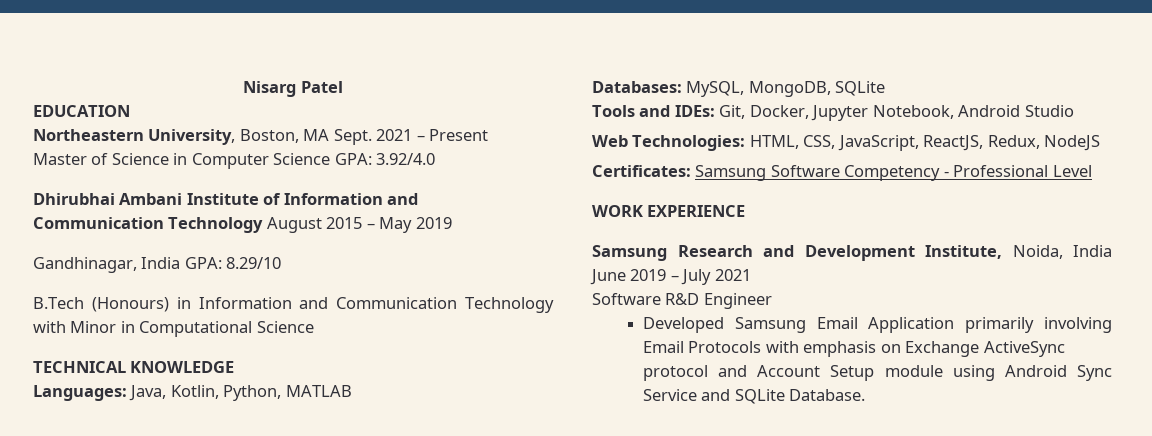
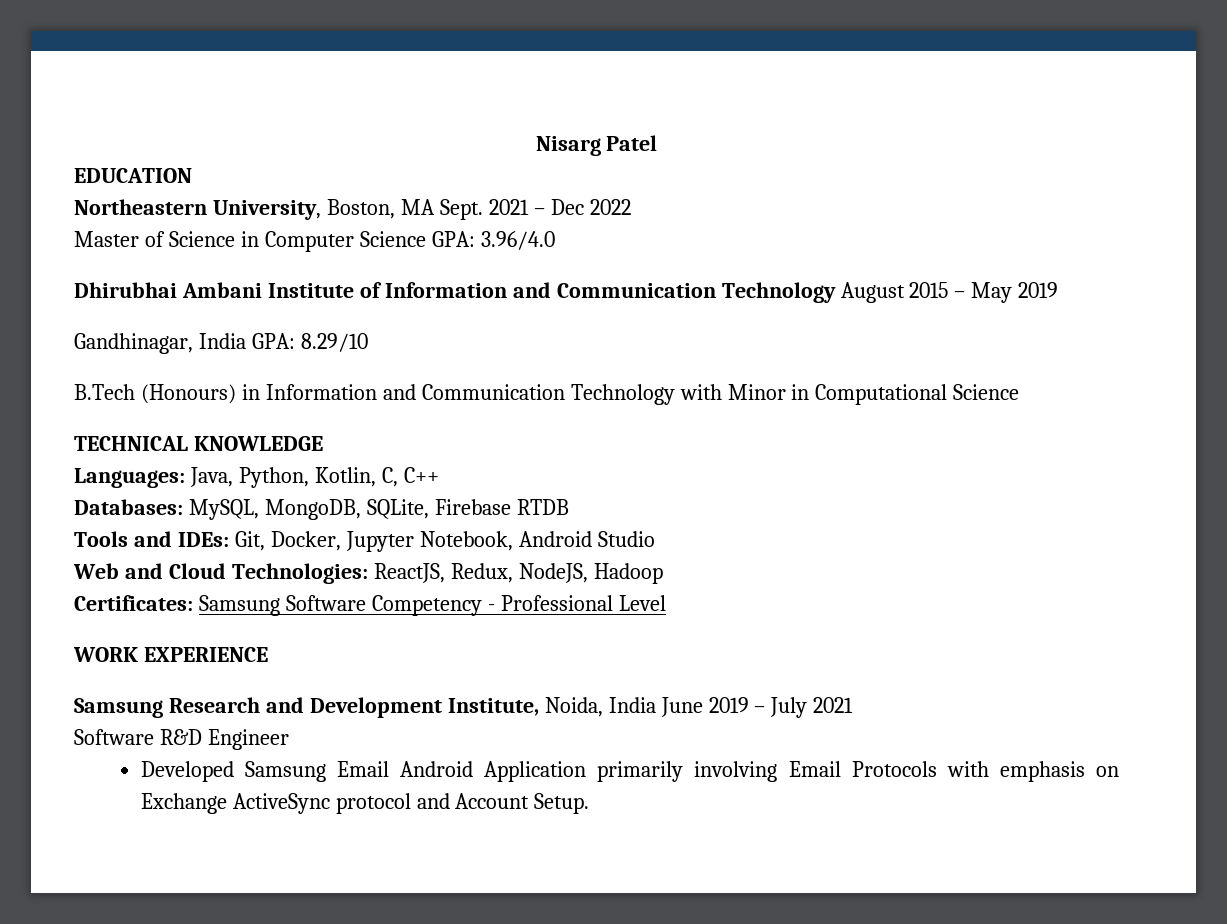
- 2021 – Present
+ 2021 – Dec 2022
- Master of Science in Computer Science GPA: 3.92/4.0
+ Master of Science in Computer Science GPA: 3.96/4.0
- Languages: Java, Kotlin, Python, MATLAB
+ Languages: Java, Python, Kotlin, C, C++
- Databases: MySQL, MongoDB, SQLite
+ Databases: MySQL, MongoDB, SQLite, Firebase RTDB
- Web Technologies: HTML, CSS, JavaScript, ReactJS, Redux, NodeJS
+ Web and Cloud Technologies: ReactJS, Redux, NodeJS, Hadoop
- Developed Samsung Email Application primarily involving Email Protocols with emphasis on Exchange ActiveSync protocol and Account Setup module using Android Sync Service and SQLite Database.
+ Developed Samsung Email Android Application primarily involving Email Protocols with emphasis on Exchange ActiveSync protocol and Account Setup.

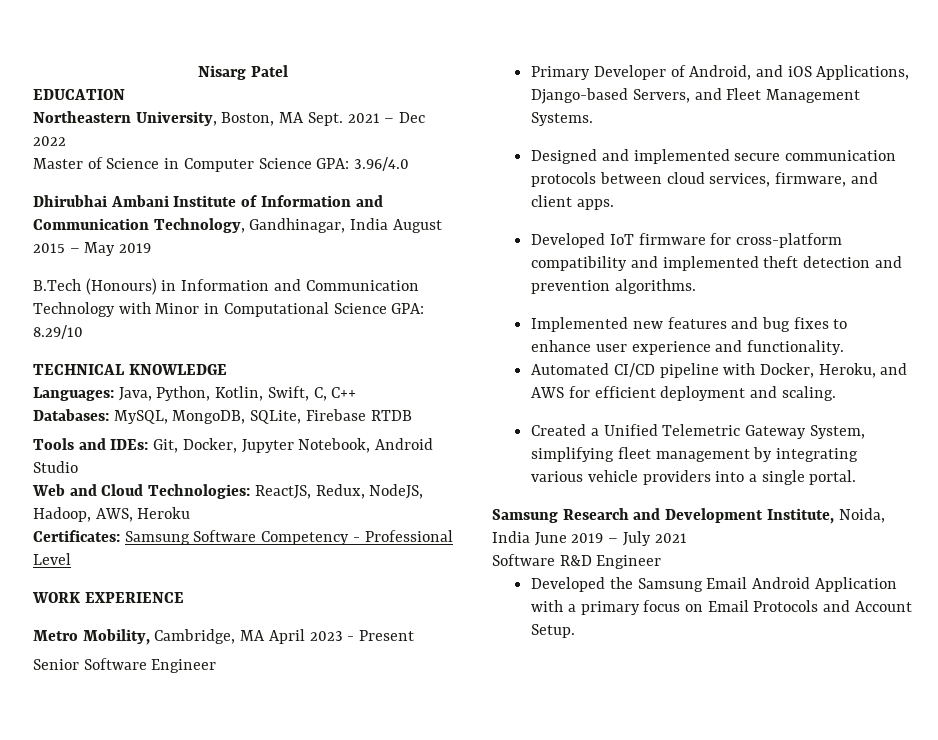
- Dhirubhai Ambani Institute of Information and Communication Technology August 2015 – May 2019
+ Dhirubhai Ambani Institute of Information and Communication Technology, Gandhinagar, India August 2015 – May 2019
- Gandhinagar, India GPA: 8.29/10
- B.Tech (Honours) in Information and Communication Technology with Minor in Computational Science
+ B.Tech (Honours) in Information and Communication Technology with Minor in Computational Science GPA: 8.29/10
- Languages: Java, Python, Kotlin, C, C++
+ Languages: Java, Python, Kotlin, Swift, C, C++
- Web and Cloud Technologies: ReactJS, Redux, NodeJS, Hadoop
+ Web and Cloud Technologies: ReactJS, Redux, NodeJS, Hadoop, AWS, Heroku
+ Metro Mobility, Cambridge, MA April 2023 - Present
+ Senior Software Engineer
+ Primary Developer of Android, and iOS Applications, Django-based Servers, and Fleet Management Systems.
+ Designed and implemented secure communication protocols between cloud services, firmware, and client apps.
+ Developed IoT firmware for cross-platform compatibility and implemented theft detection and prevention algorithms.
+ Implemented new features and bug fixes to enhance user experience and functionality.
+ Automated CI/CD pipeline with Docker, Heroku, and AWS for efficient deployment and scaling.
+ Created a Unified Telemetric Gateway System, simplifying fleet management by integrating various vehicle providers into a single portal.
- Developed Samsung Email Android Application primarily involving Email Protocols with emphasis on Exchange ActiveSync protocol and Account Setup.
+ Developed the Samsung Email Android Application with a primary focus on Email Protocols and Account Setup.

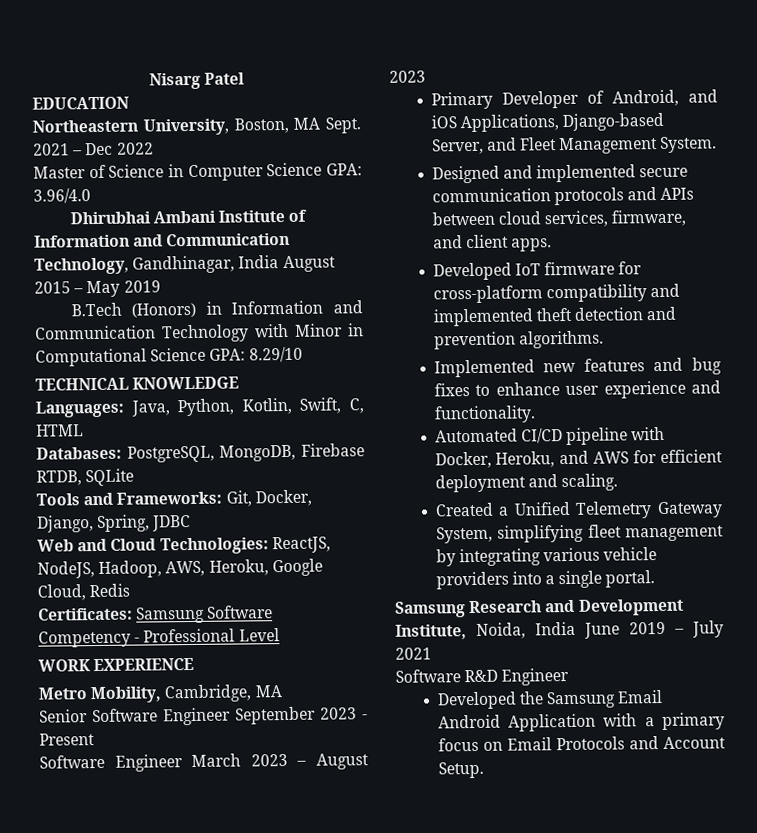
- B.Tech (Honours) in Information and Communication Technology with Minor in Computational Science GPA: 8.29/10
+ B.Tech (Honors) in Information and Communication Technology with Minor in Computational Science GPA: 8.29/10
- Languages: Java, Python, Kotlin, Swift, C, C++
+ Languages: Java, Python, Kotlin, Swift, C, HTML
- Databases: MySQL, MongoDB, SQLite, Firebase RTDB
+ Databases: PostgreSQL, MongoDB, Firebase RTDB, SQLite
- Tools and IDEs: Git, Docker, Jupyter Notebook, Android Studio
+ Tools and Frameworks: Git, Docker, Django, Spring, JDBC
- Web and Cloud Technologies: ReactJS, Redux, NodeJS, Hadoop, AWS, Heroku
+ Web and Cloud Technologies: ReactJS, NodeJS, Hadoop, AWS, Heroku, Google Cloud, Redis
- Metro Mobility, Cambridge, MA April 2023 - Present
+ Metro Mobility, Cambridge, MA
+ Senior Software Engineer September 2023 - Present
- Senior Software Engineer
+ Software Engineer March 2023 – August 2023
- Primary Developer of Android, and iOS Applications, Django-based Servers, and Fleet Management Systems.
+ Primary Developer of Android, and iOS Applications, Django-based Server, and Fleet Management System.
- Designed and implemented secure communication protocols between cloud services, firmware, and client apps.
+ Designed and implemented secure communication protocols and APIs between cloud services, firmware, and client apps.
- Created a Unified Telemetric Gateway System, simplifying fleet management by integrating various vehicle providers into a single portal.
+ Created a Unified Telemetry Gateway System, simplifying fleet management by integrating various vehicle providers into a single portal.

